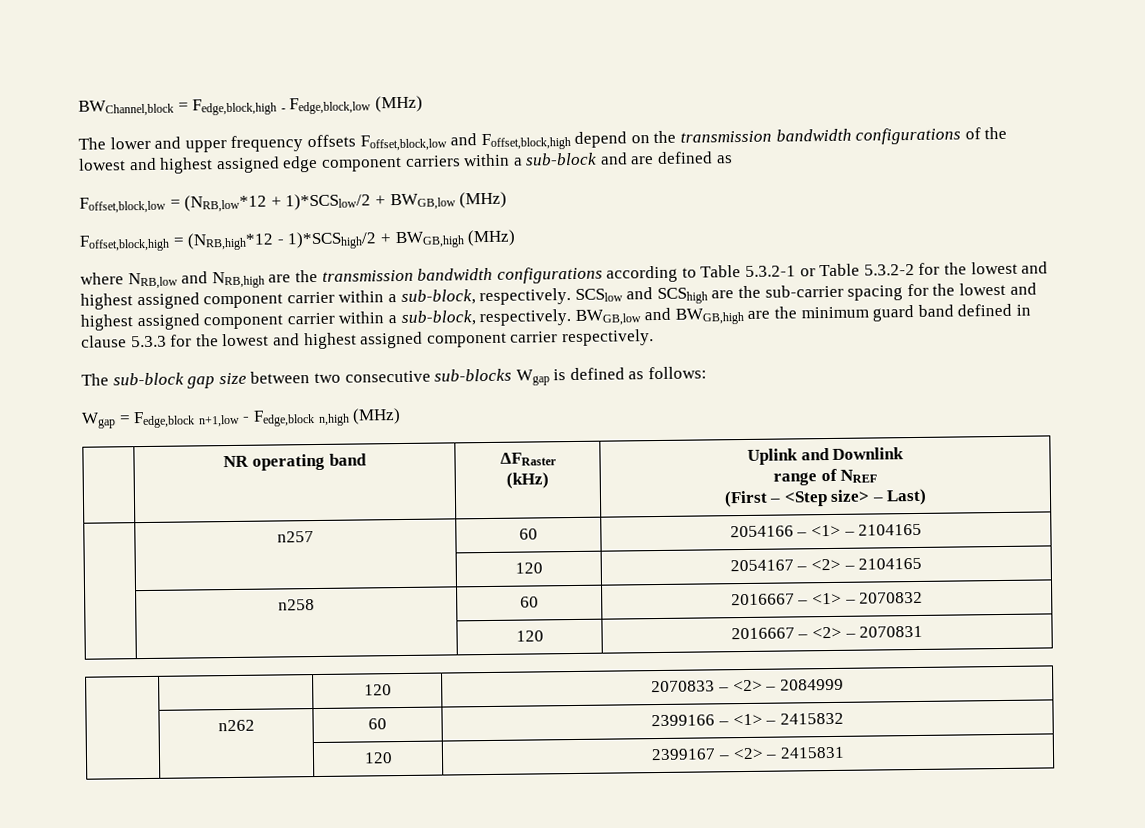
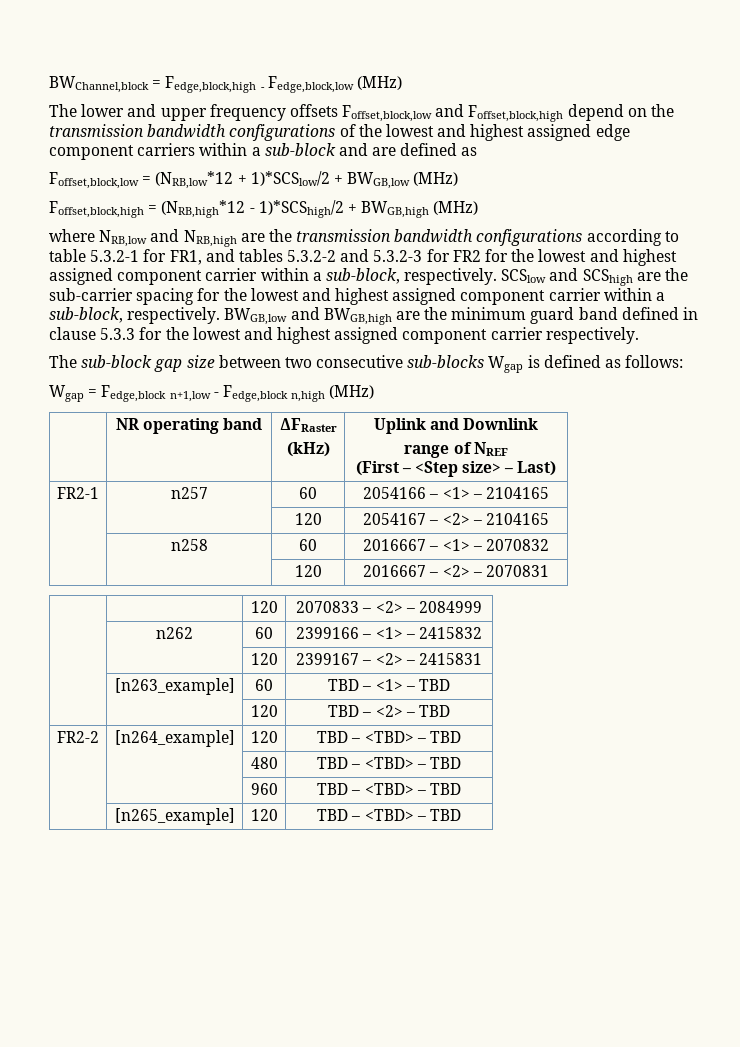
- where NRB,low and NRB,high are the transmission bandwidth configurations according to Table 5.3.2-1 or Table 5.3.2-2 for the lowest and highest assigned component carrier within a sub-block, respectively.
+ where NRB,low and NRB,high are the transmission bandwidth configurations according to table 5.3.2-1 for FR1, and tables 5.3.2-2 and 5.3.2-3 for FR2 for the lowest and highest assigned component carrier within a sub-block, respectively.
- | n257 | 60 | 2054166 – <1> – 2104165
+ FR2-1 | n257 | 60 | 2054166 – <1> – 2104165
+ | [n263_example] | 60 | TBD – <1> – TBD
+ | | 120 | TBD – <2> – TBD
+ FR2-2 | [n264_example] | 120 | TBD – <TBD> – TBD
+ | | 480 | TBD – <TBD> – TBD
+ | | 960 | TBD – <TBD> – TBD
+ | [n265_example] | 120 | TBD – <TBD> – TBD

